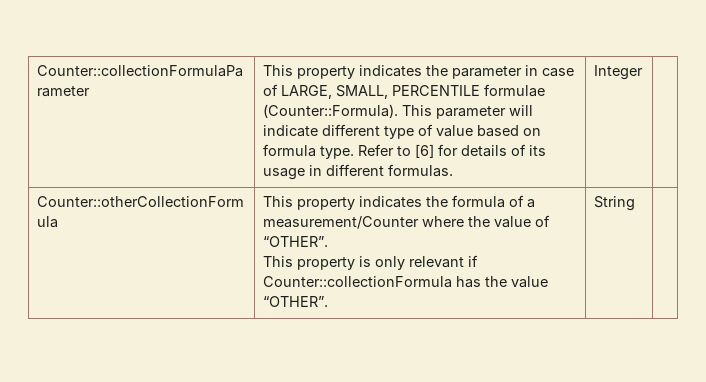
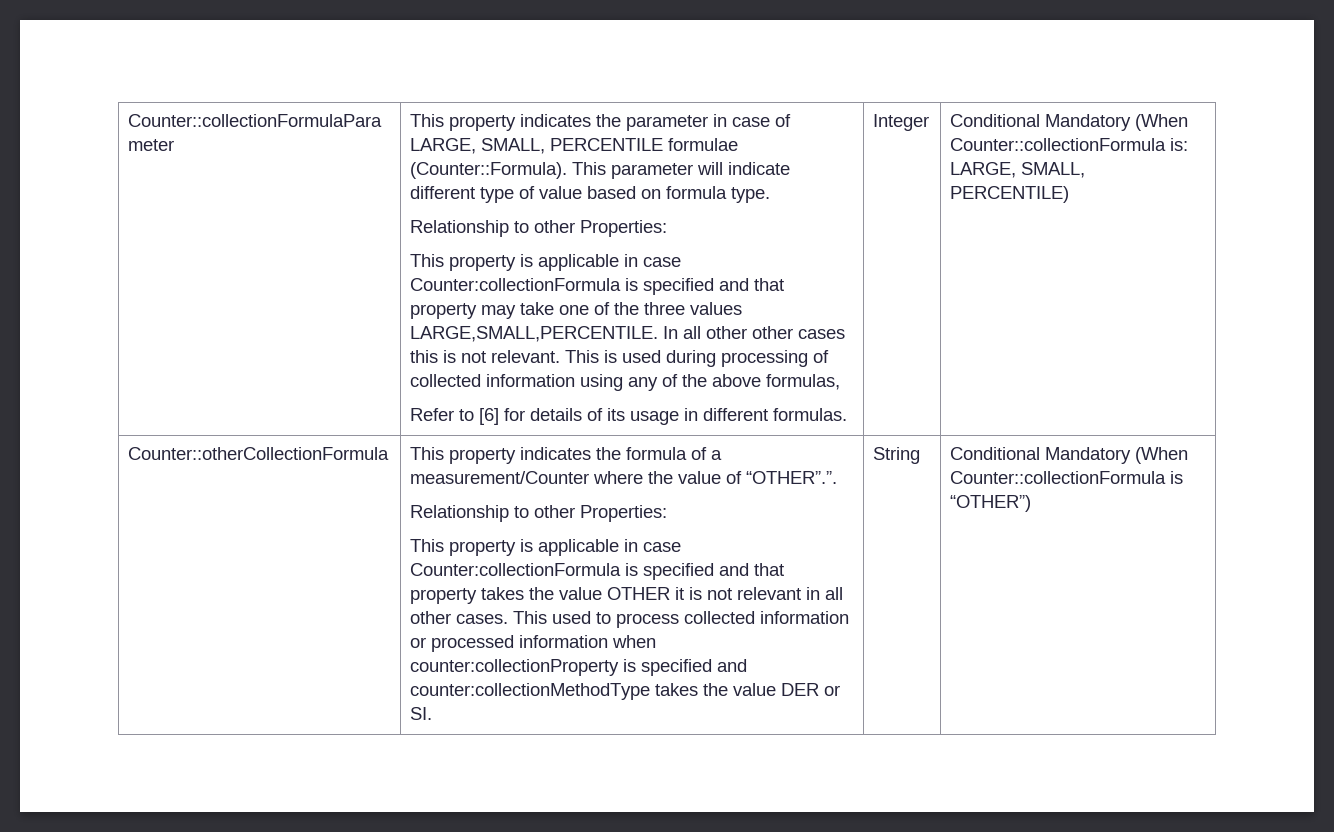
- This parameter will indicate different type of value based on formula type. Refer to [6] for details of its usage in different formulas.
+ This parameter will indicate different type of value based on formula type.
+ Relationship to other Properties:
+ This property is applicable in case Counter:collectionFormula is specified and that property may take one of the three values LARGE,SMALL,PERCENTILE. In all other other cases this is not relevant. This is used during processing of collected information using any of the above formulas,
+ Refer to [6] for details of its usage in different formulas.
+ Conditional Mandatory (When Counter::collectionFormula is: LARGE, SMALL, PERCENTILE)
- This property indicates the formula of a measurement/Counter where the value of “OTHER”.
- This property is only relevant if Counter::collectionFormula has the value “OTHER”. | String
+ This property indicates the formula of a measurement/Counter where the value of “OTHER”.”.
+ Relationship to other Properties:
+ This property is applicable in case Counter:collectionFormula is specified and that property takes the value OTHER it is not relevant in all other cases. This used to process collected information or processed information when counter:collectionProperty is specified and counter:collectionMethodType takes the value DER or SI. | String | Conditional Mandatory (When Counter::collectionFormula is “OTHER”)

